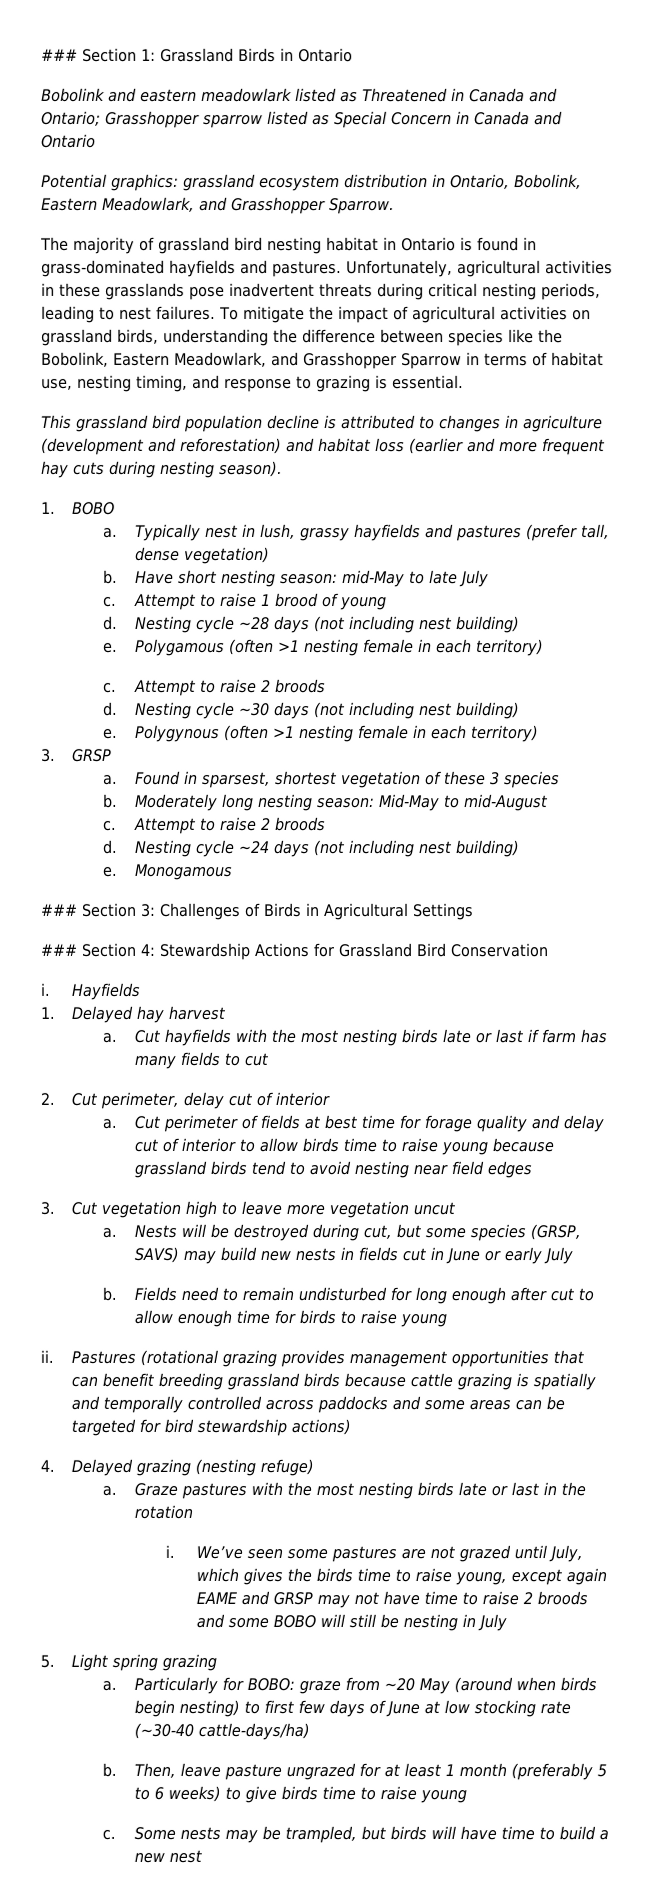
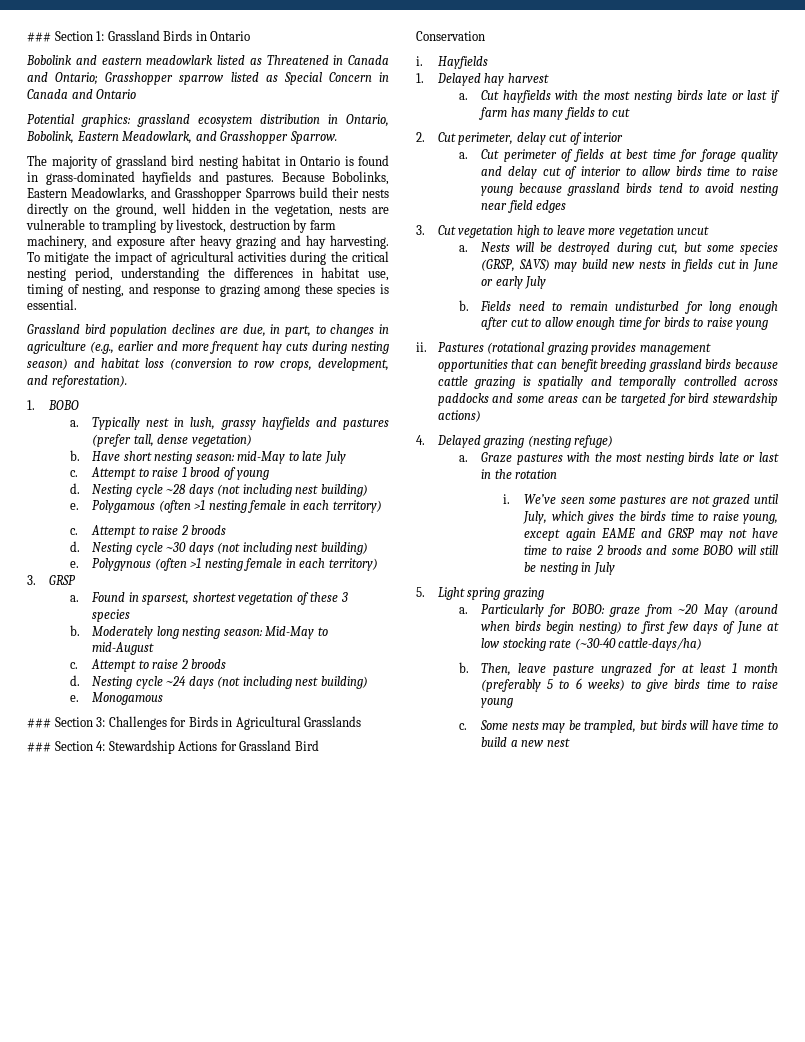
- Unfortunately, agricultural activities in these grasslands pose inadvertent threats during critical nesting periods, leading to nest failures.
+ Because Bobolinks, Eastern Meadowlarks, and Grasshopper Sparrows build their nests directly on the ground, well hidden in the vegetation, nests are vulnerable to trampling by livestock, destruction by farm machinery, and exposure after heavy grazing and hay harvesting.
- To mitigate the impact of agricultural activities on grassland birds, understanding the difference between species like the Bobolink, Eastern Meadowlark, and Grasshopper Sparrow in terms of habitat use, nesting timing, and response to grazing is essential.
+ To mitigate the impact of agricultural activities during the critical nesting period, understanding the differences in habitat use, timing of nesting, and response to grazing among these species is essential.
- This grassland bird population decline is attributed to changes in agriculture (development and reforestation) and habitat loss (earlier and more frequent hay cuts during nesting season).
+ Grassland bird population declines are due, in part, to changes in agriculture (e.g., earlier and more frequent hay cuts during nesting season) and habitat loss (conversion to row crops, development, and reforestation).
- ### Section 3: Challenges of Birds in Agricultural Settings
+ ### Section 3: Challenges for Birds in Agricultural Grasslands

